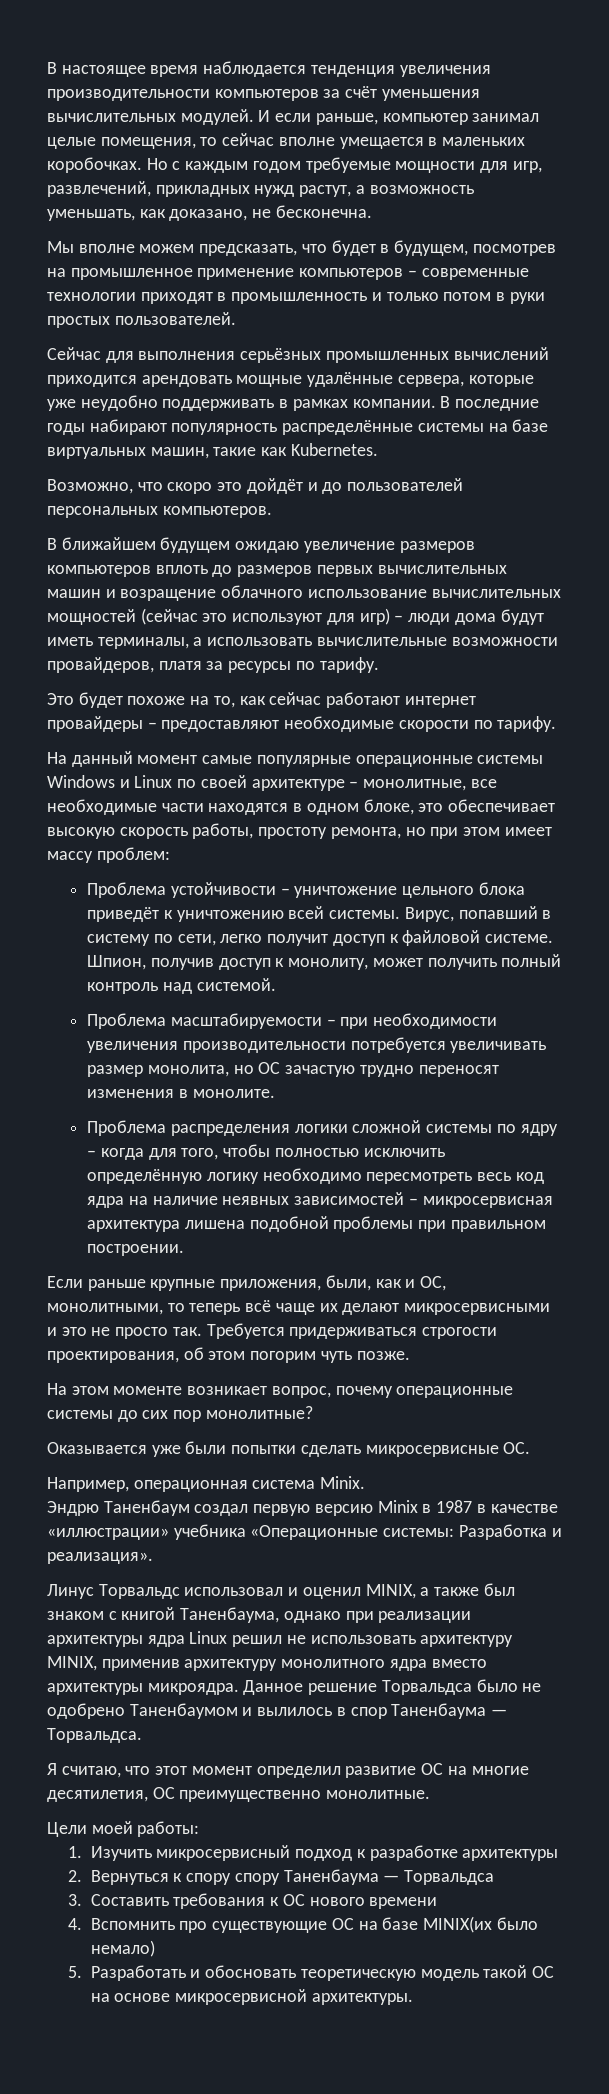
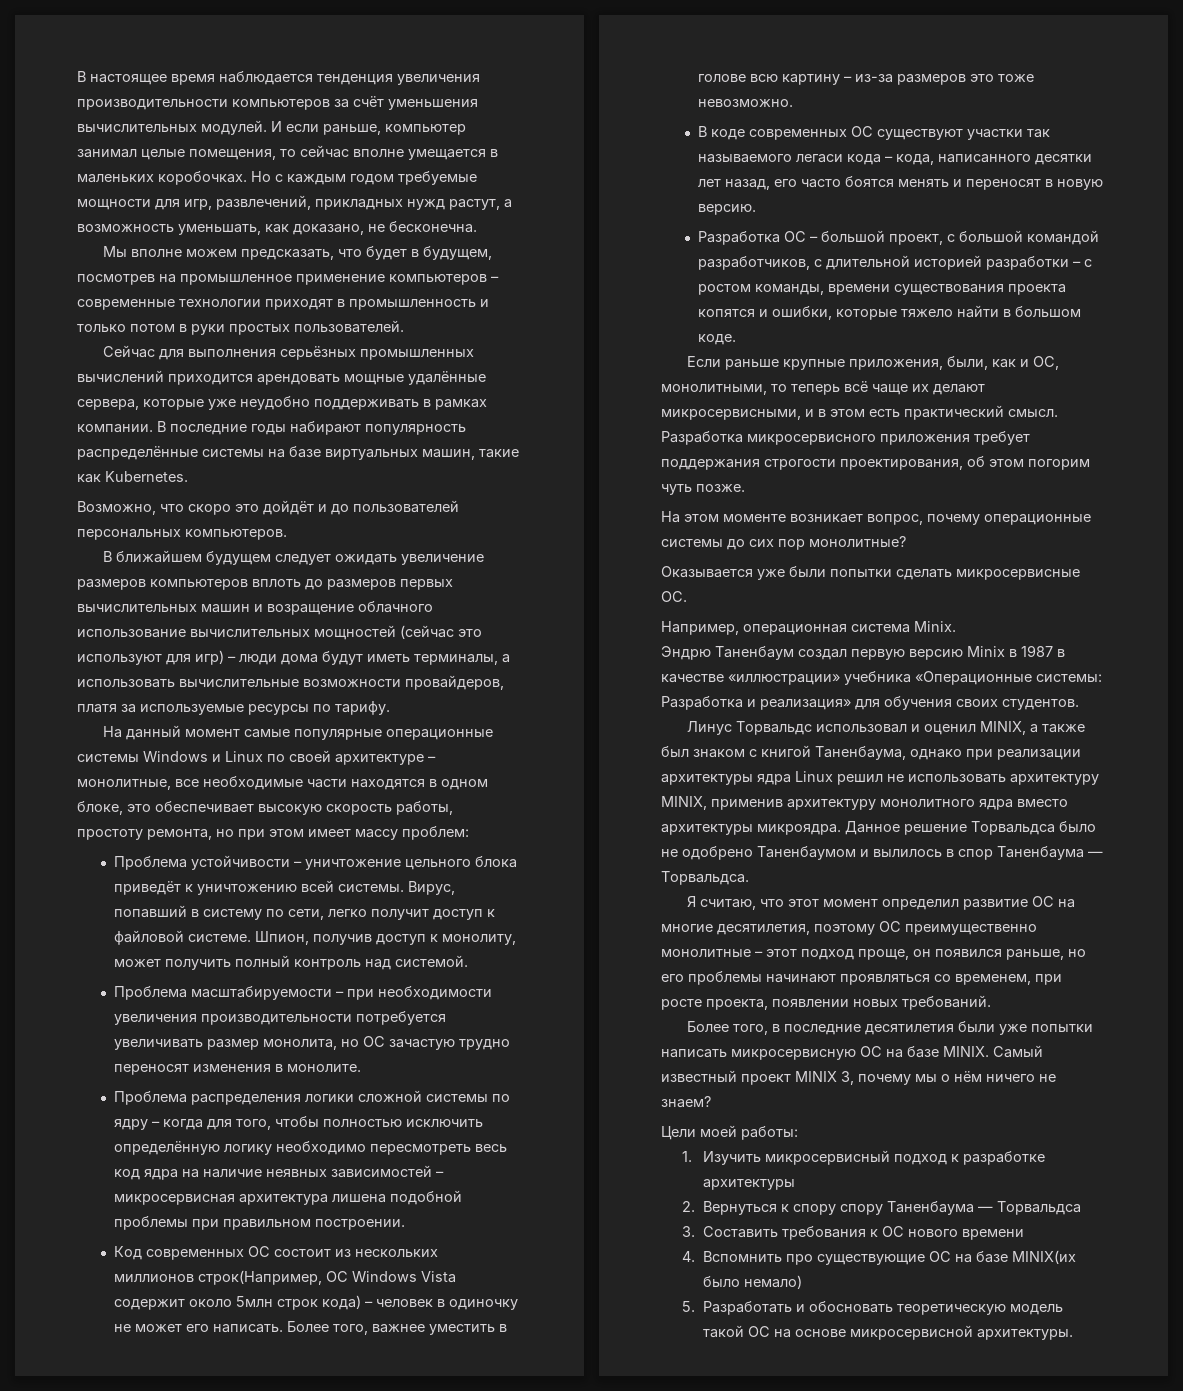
- В ближайшем будущем ожидаю увеличение размеров компьютеров вплоть до размеров первых вычислительных машин и возращение облачного использование вычислительных мощностей (сейчас это используют для игр) – люди дома будут иметь терминалы, а использовать вычислительные возможности провайдеров, платя за ресурсы по тарифу.
+ В ближайшем будущем следует ожидать увеличение размеров компьютеров вплоть до размеров первых вычислительных машин и возращение облачного использование вычислительных мощностей (сейчас это используют для игр) – люди дома будут иметь терминалы, а использовать вычислительные возможности провайдеров, платя за используемые ресурсы по тарифу.
- Это будет похоже на то, как сейчас работают интернет провайдеры – предоставляют необходимые скорости по тарифу.
+ Код современных ОС состоит из нескольких миллионов строк(Например, ОС Windows Vista содержит около 5млн строк кода) – человек в одиночку не может его написать. Более того, важнее уместить в голове всю картину – из-за размеров это тоже невозможно.
+ В коде современных ОС существуют участки так называемого легаси кода – кода, написанного десятки лет назад, его часто боятся менять и переносят в новую версию.
+ Разработка ОС – большой проект, с большой командой разработчиков, с длительной историей разработки – с ростом команды, времени существования проекта копятся и ошибки, которые тяжело найти в большом коде.
- Если раньше крупные приложения, были, как и ОС, монолитными, то теперь всё чаще их делают микросервисными и это не просто так. Требуется придерживаться строгости проектирования, об этом погорим чуть позже.
+ Если раньше крупные приложения, были, как и ОС, монолитными, то теперь всё чаще их делают микросервисными, и в этом есть практический смысл. Разработка микросервисного приложения требует поддержания строгости проектирования, об этом погорим чуть позже.
- Эндрю Таненбаум создал первую версию Minix в 1987 в качестве «иллюстрации» учебника «Операционные системы: Разработка и реализация».
+ Эндрю Таненбаум создал первую версию Minix в 1987 в качестве «иллюстрации» учебника «Операционные системы: Разработка и реализация» для обучения своих студентов.
- Я считаю, что этот момент определил развитие ОС на многие десятилетия, ОС преимущественно монолитные.
+ Я считаю, что этот момент определил развитие ОС на многие десятилетия, поэтому ОС преимущественно монолитные – этот подход проще, он появился раньше, но его проблемы начинают проявляться со временем, при росте проекта, появлении новых требований.
+ Более того, в последние десятилетия были уже попытки написать микросервисную ОС на базе MINIX. Самый известный проект MINIX 3, почему мы о нём ничего не знаем?

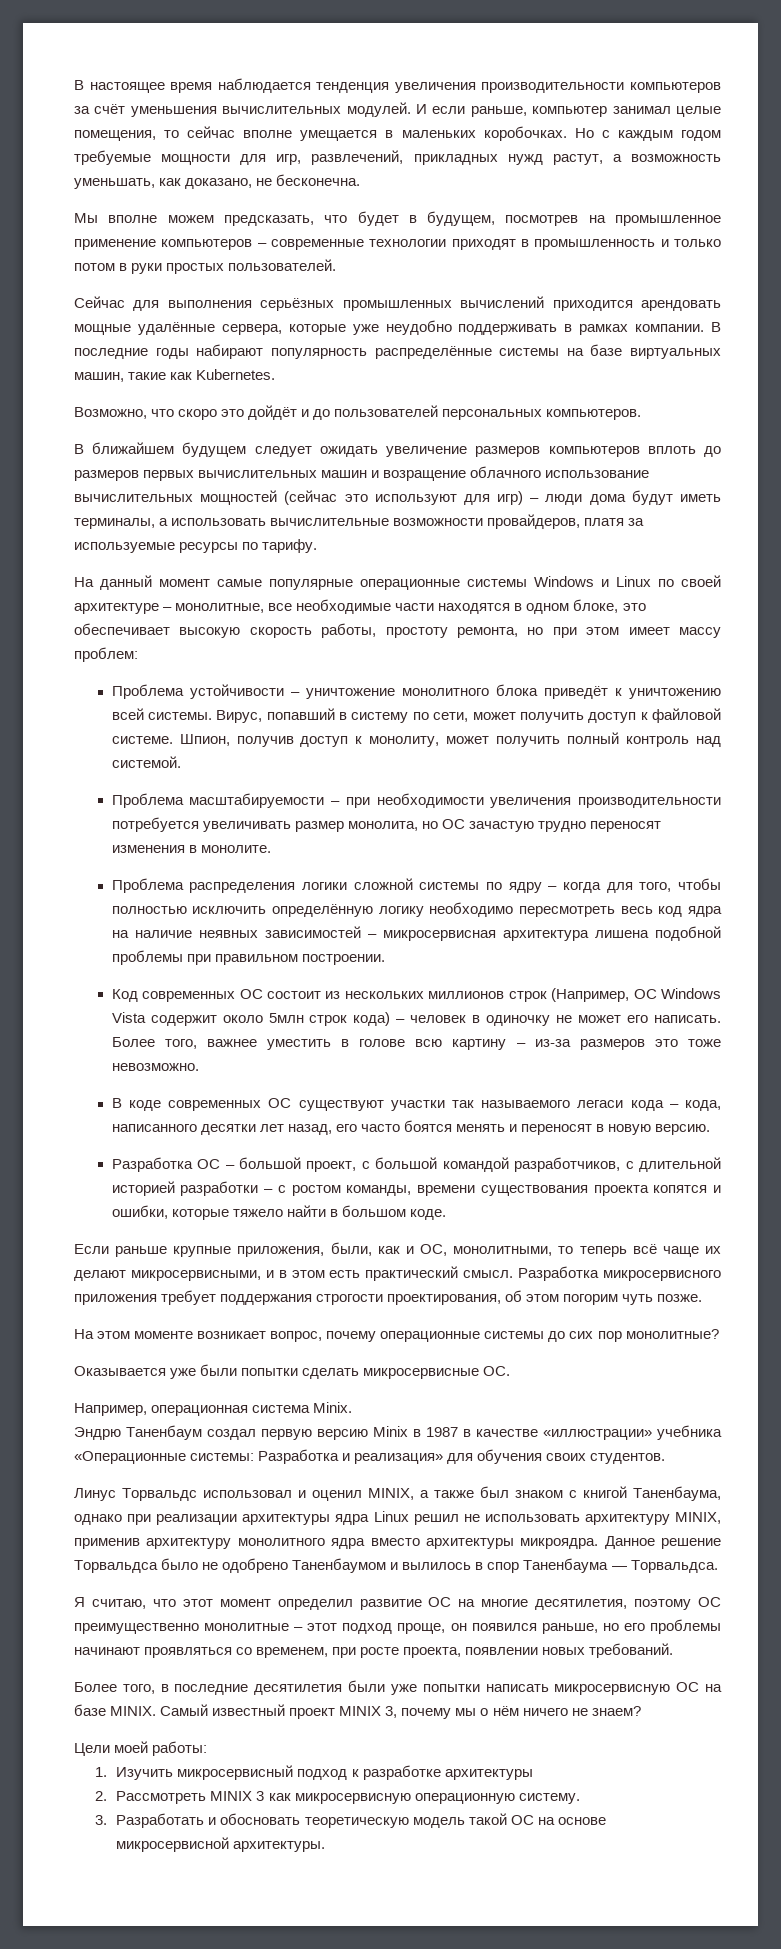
- Проблема устойчивости – уничтожение цельного блока приведёт к уничтожению всей системы.
+ Проблема устойчивости – уничтожение монолитного блока приведёт к уничтожению всей системы.
- Вирус, попавший в систему по сети, легко получит доступ к файловой системе.
+ Вирус, попавший в систему по сети, может получить доступ к файловой системе.
- Код современных ОС состоит из нескольких миллионов строк(Например, ОС Windows Vista содержит около 5млн строк кода) – человек в одиночку не может его написать.
+ Код современных ОС состоит из нескольких миллионов строк (Например, ОС Windows Vista содержит около 5млн строк кода) – человек в одиночку не может его написать.
- 2. Вернуться к спору спору Таненбаума — Торвальдса
- 3. Составить требования к ОС нового времени
- 4. Вспомнить про существующие ОС на базе MINIX(их было немало)
- 5. Разработать и обосновать теоретическую модель такой ОС на основе микросервисной архитектуры.
+ 2. Рассмотреть MINIX 3 как микросервисную операционную систему.
+ 3. Разработать и обосновать теоретическую модель такой ОС на основе микросервисной архитектуры.

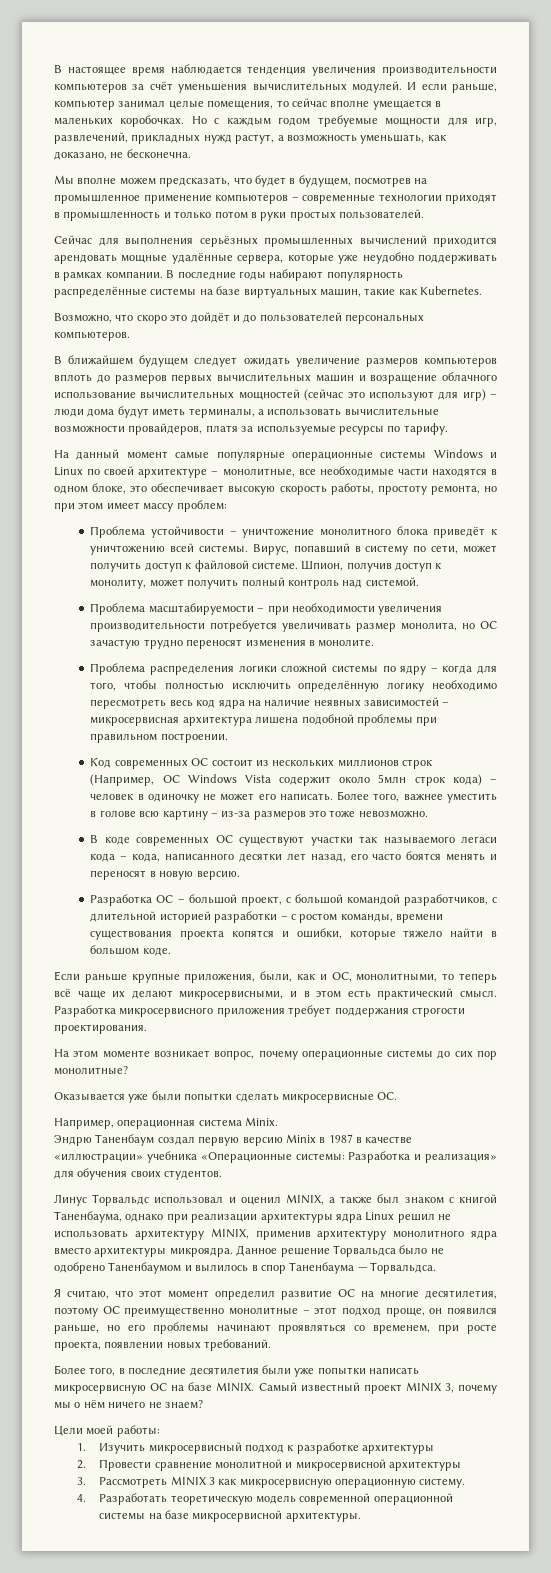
- Разработка микросервисного приложения требует поддержания строгости проектирования, об этом погорим чуть позже.
+ Разработка микросервисного приложения требует поддержания строгости проектирования.
- 2. Рассмотреть MINIX 3 как микросервисную операционную систему.
+ 2. Провести сравнение монолитной и микросервисной архитектуры
+ 3. Рассмотреть MINIX 3 как микросервисную операционную систему.
- 3. Разработать и обосновать теоретическую модель такой ОС на основе микросервисной архитектуры.
+ 4. Разработать теоретическую модель современной операционной системы на базе микросервисной архитектуры.

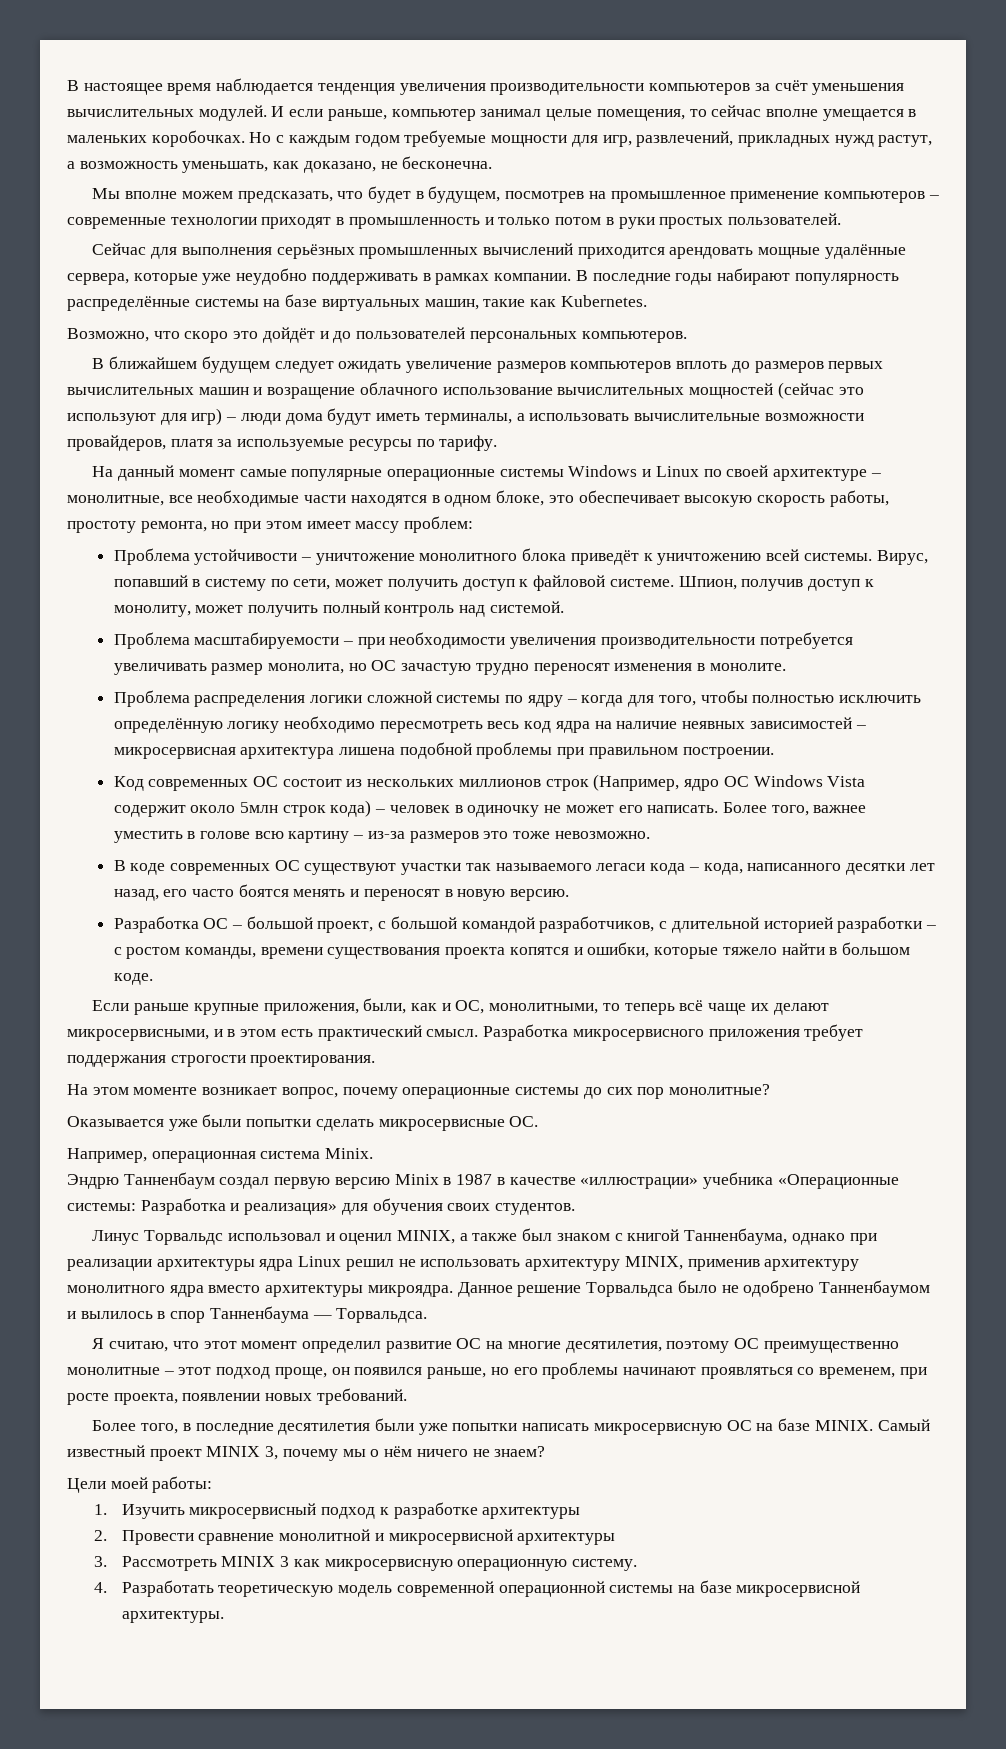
- Код современных ОС состоит из нескольких миллионов строк (Например, ОС Windows Vista содержит около 5млн строк кода) – человек в одиночку не может его написать.
+ Код современных ОС состоит из нескольких миллионов строк (Например, ядро ОС Windows Vista содержит около 5млн строк кода) – человек в одиночку не может его написать.
- Эндрю Таненбаум создал первую версию Minix в 1987 в качестве «иллюстрации» учебника «Операционные системы: Разработка и реализация» для обучения своих студентов.
+ Эндрю Танненбаум создал первую версию Minix в 1987 в качестве «иллюстрации» учебника «Операционные системы: Разработка и реализация» для обучения своих студентов.
- Линус Торвальдс использовал и оценил MINIX, а также был знаком с книгой Таненбаума, однако при реализации архитектуры ядра Linux решил не использовать архитектуру MINIX, применив архитектуру монолитного ядра вместо архитектуры микроядра.
+ Линус Торвальдс использовал и оценил MINIX, а также был знаком с книгой Танненбаума, однако при реализации архитектуры ядра Linux решил не использовать архитектуру MINIX, применив архитектуру монолитного ядра вместо архитектуры микроядра.
- Данное решение Торвальдса было не одобрено Таненбаумом и вылилось в спор Таненбаума — Торвальдса.
+ Данное решение Торвальдса было не одобрено Танненбаумом и вылилось в спор Танненбаума — Торвальдса.

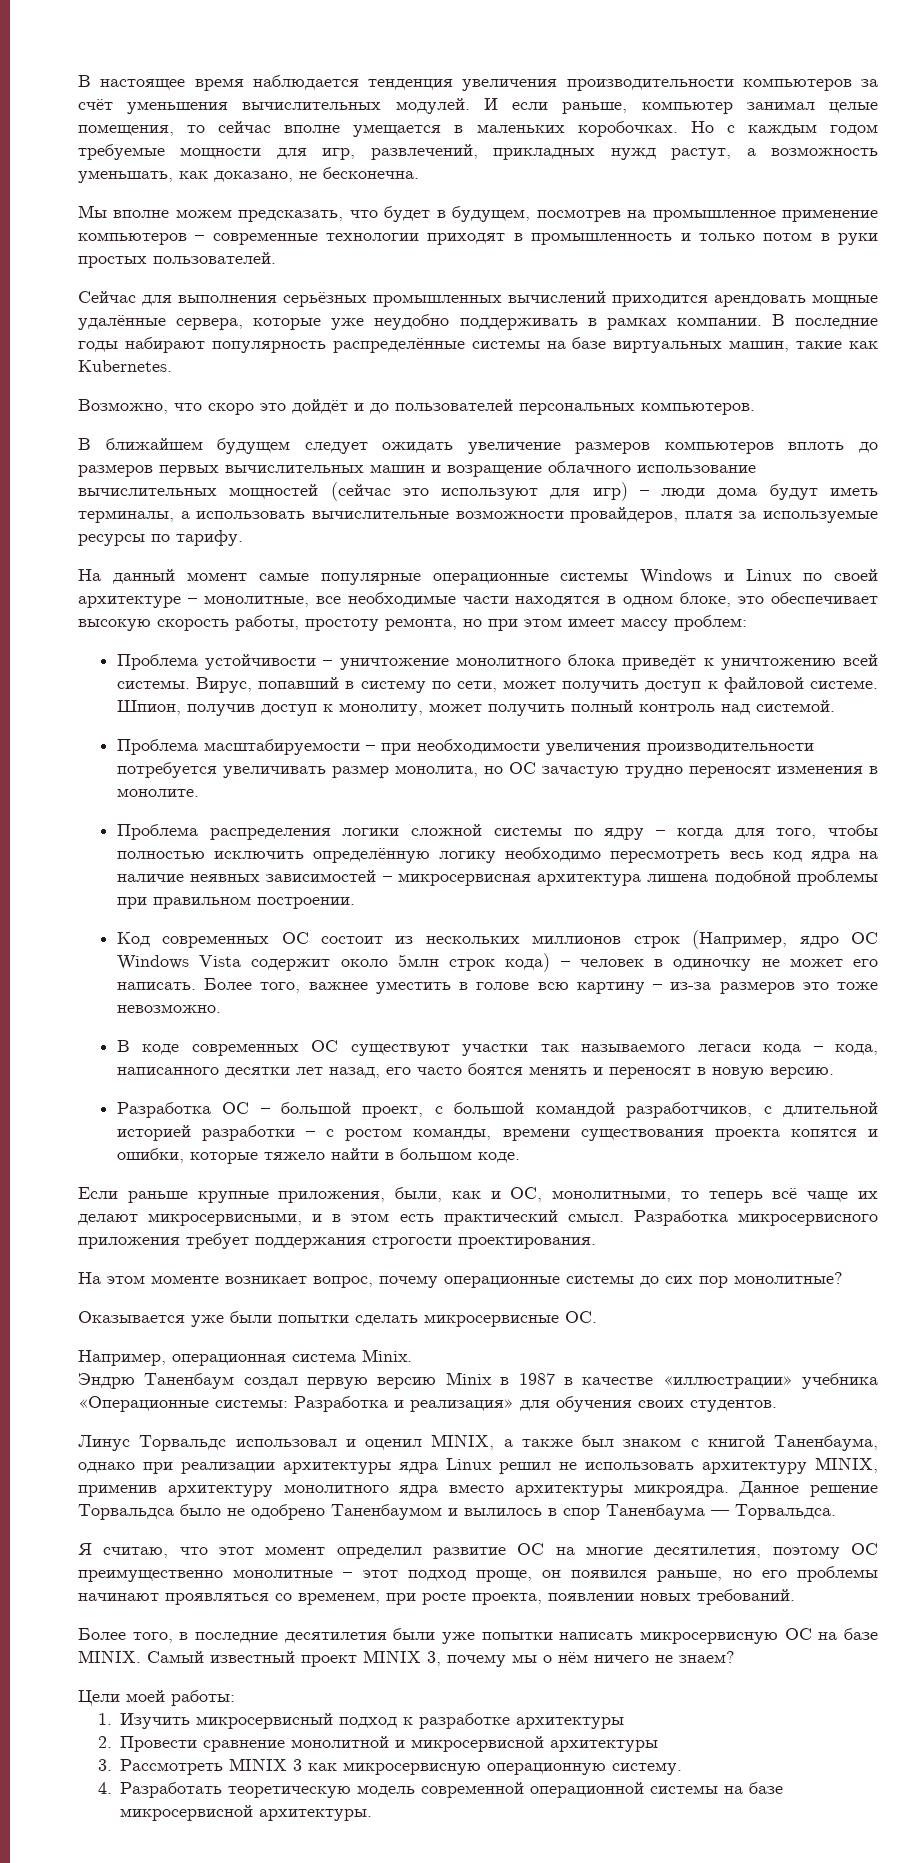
- Эндрю Танненбаум создал первую версию Minix в 1987 в качестве «иллюстрации» учебника «Операционные системы: Разработка и реализация» для обучения своих студентов.
+ Эндрю Таненбаум создал первую версию Minix в 1987 в качестве «иллюстрации» учебника «Операционные системы: Разработка и реализация» для обучения своих студентов.
- Линус Торвальдс использовал и оценил MINIX, а также был знаком с книгой Танненбаума, однако при реализации архитектуры ядра Linux решил не использовать архитектуру MINIX, применив архитектуру монолитного ядра вместо архитектуры микроядра.
+ Линус Торвальдс использовал и оценил MINIX, а также был знаком с книгой Таненбаума, однако при реализации архитектуры ядра Linux решил не использовать архитектуру MINIX, применив архитектуру монолитного ядра вместо архитектуры микроядра.
- Данное решение Торвальдса было не одобрено Танненбаумом и вылилось в спор Танненбаума — Торвальдса.
+ Данное решение Торвальдса было не одобрено Таненбаумом и вылилось в спор Таненбаума — Торвальдса.

